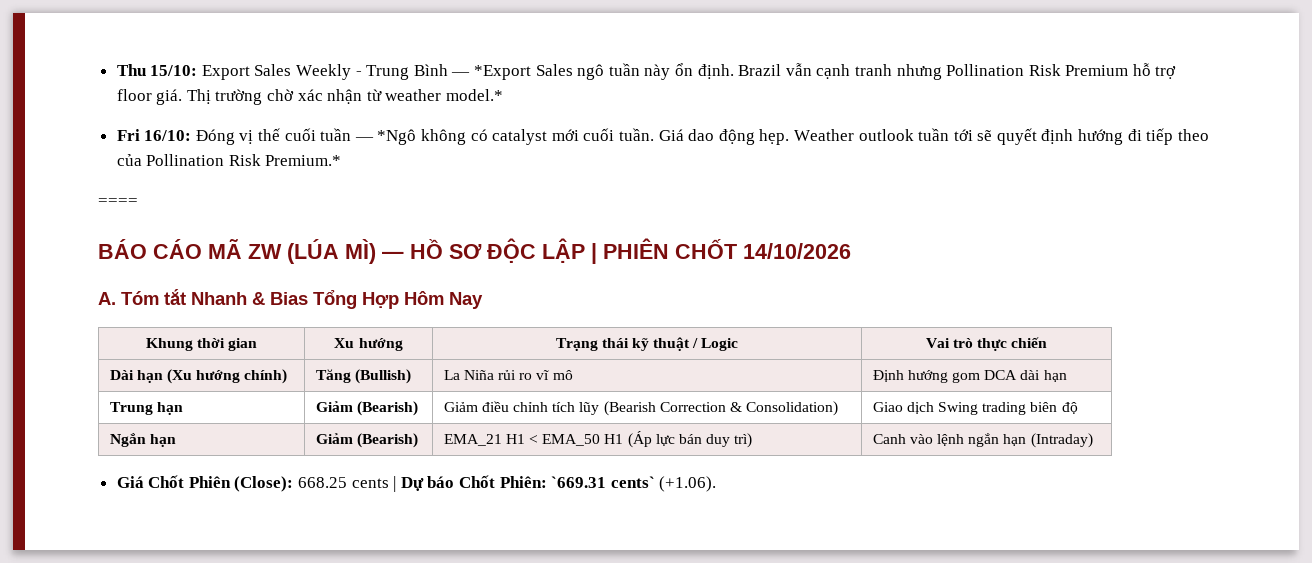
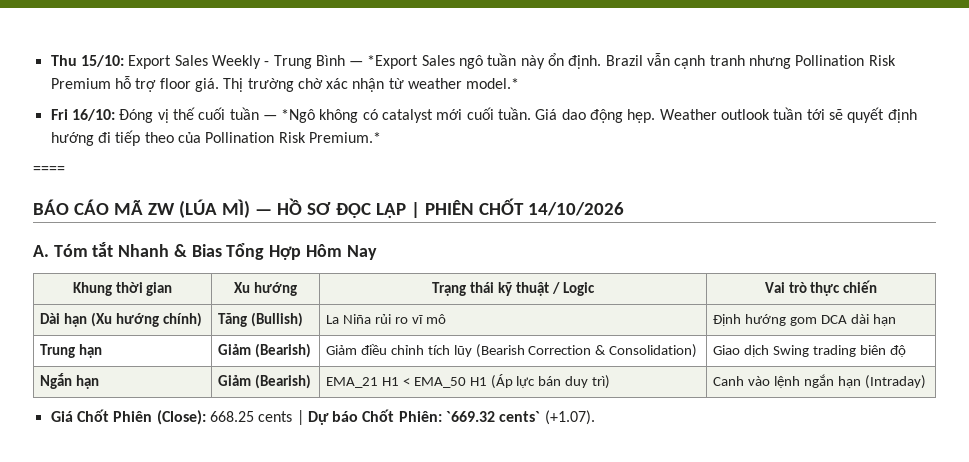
- Giá Chốt Phiên (Close): 668.25 cents | Dự báo Chốt Phiên: `669.31 cents` (+1.06).
+ Giá Chốt Phiên (Close): 668.25 cents | Dự báo Chốt Phiên: `669.32 cents` (+1.07).

